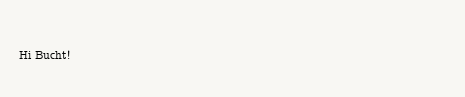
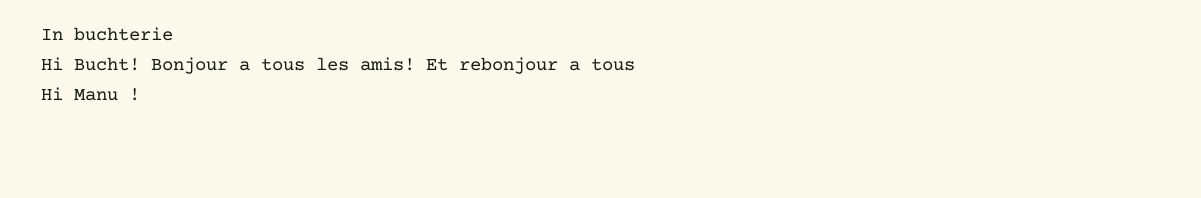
- Hi Bucht!
+ In buchterie
+ Hi Bucht! Bonjour a tous les amis! Et rebonjour a tous
+ Hi Manu !

